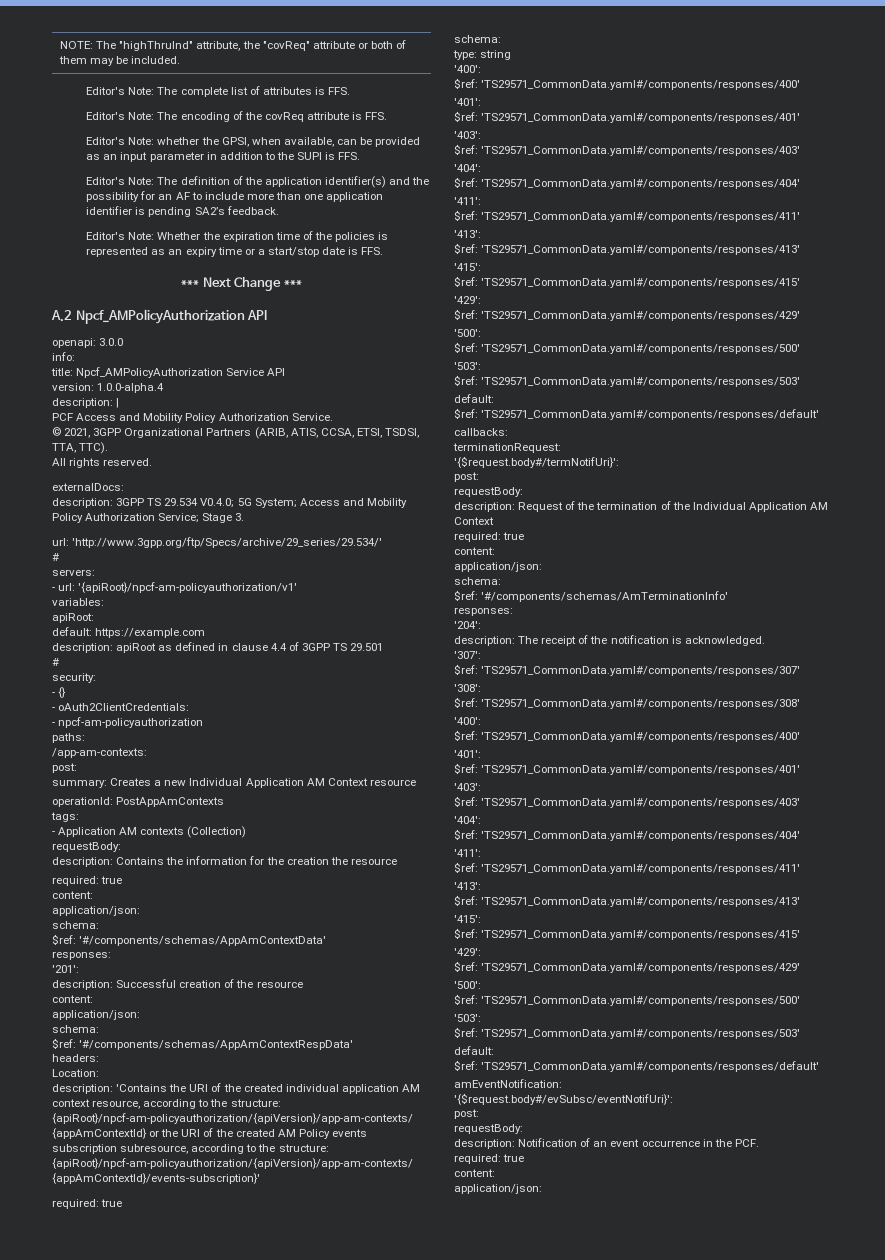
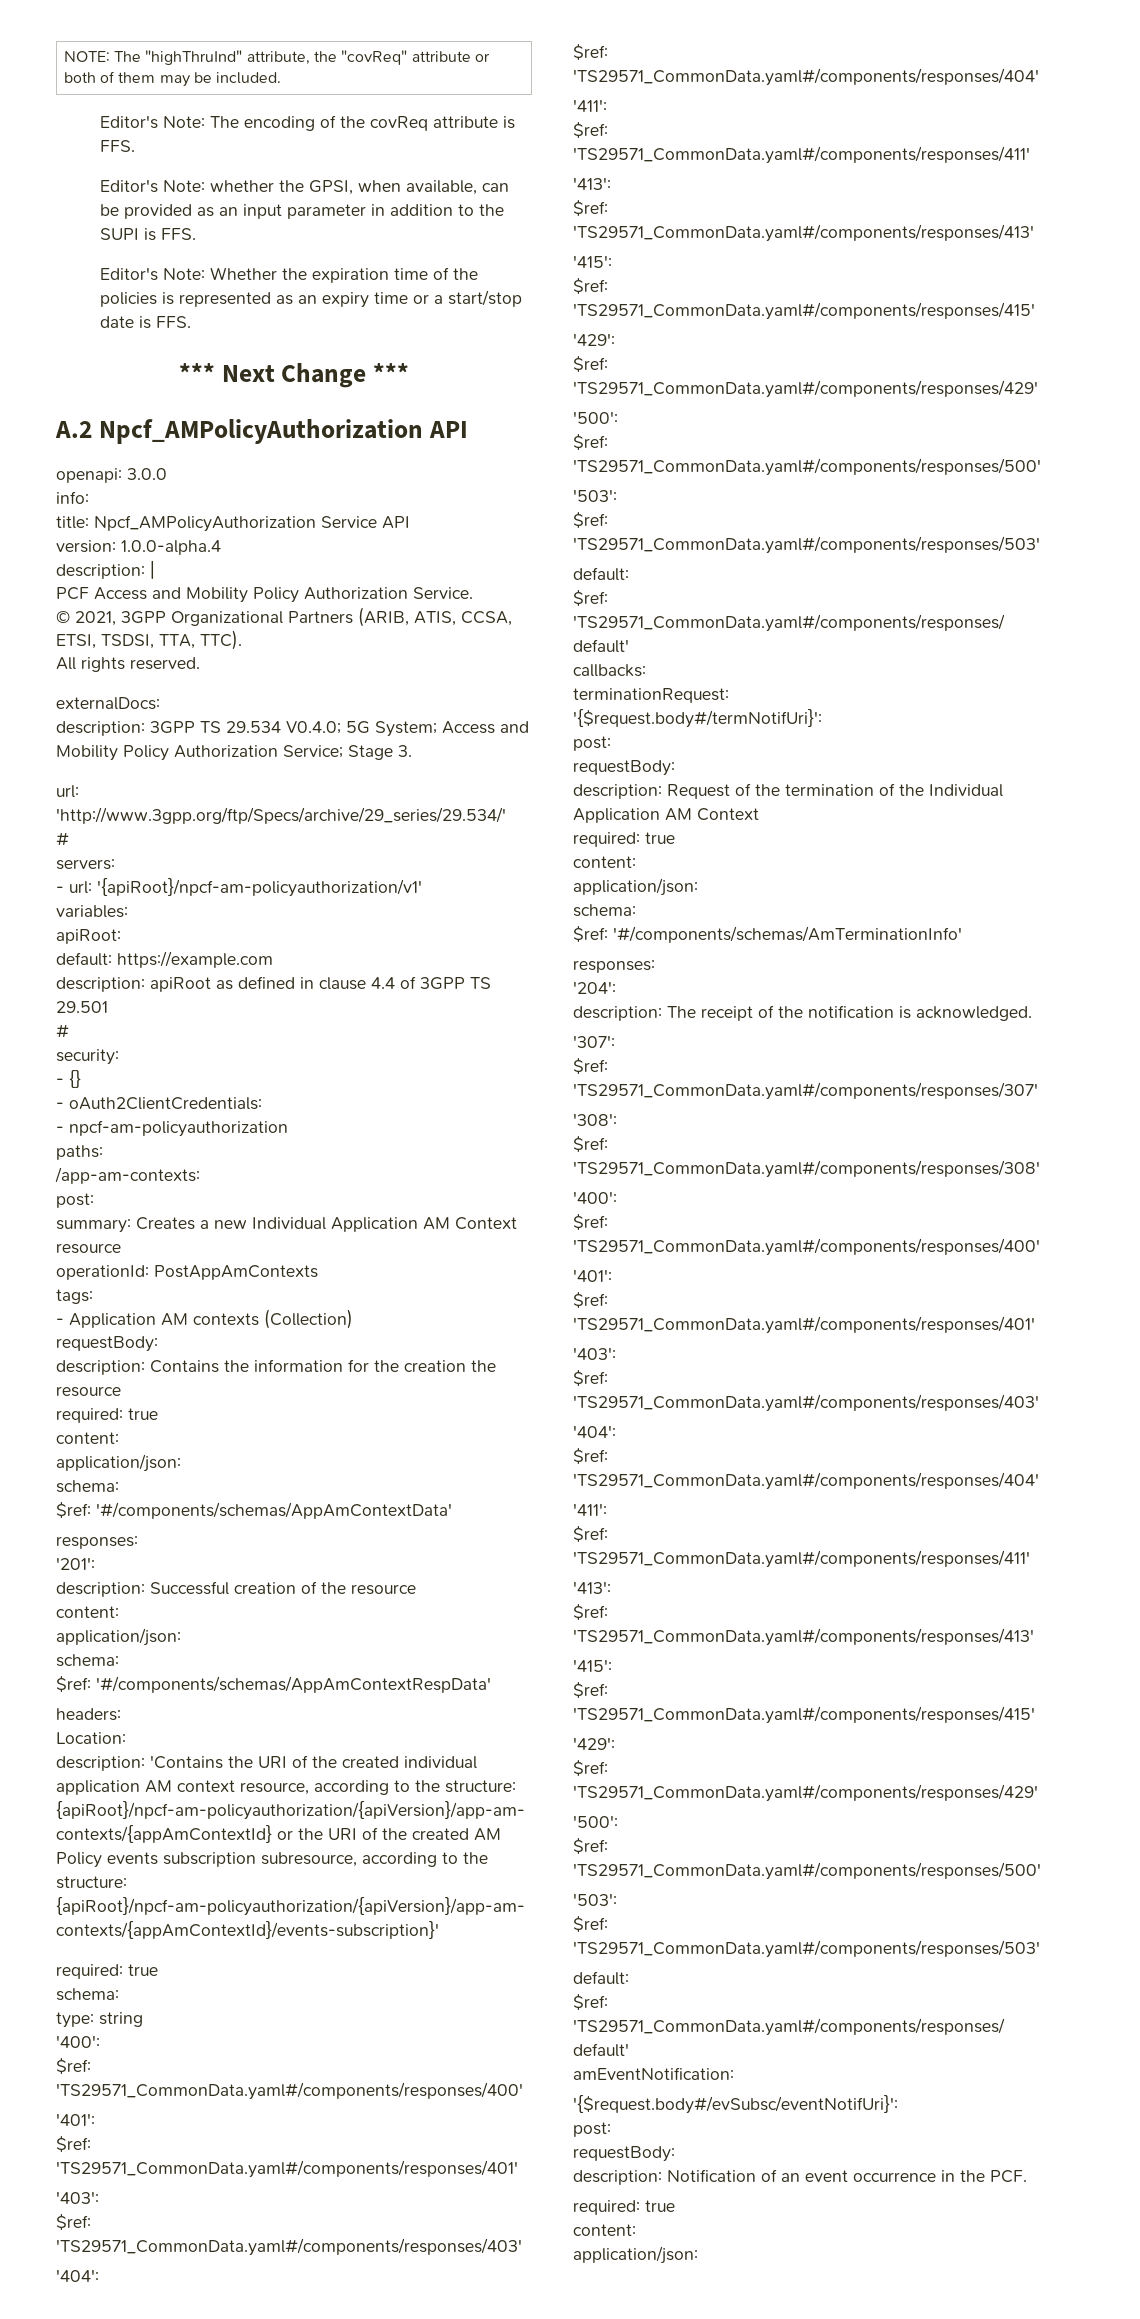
- Editor's Note: The complete list of attributes is FFS.
- Editor's Note: The definition of the application identifier(s) and the possibility for an AF to include more than one application identifier is pending SA2’s feedback.

